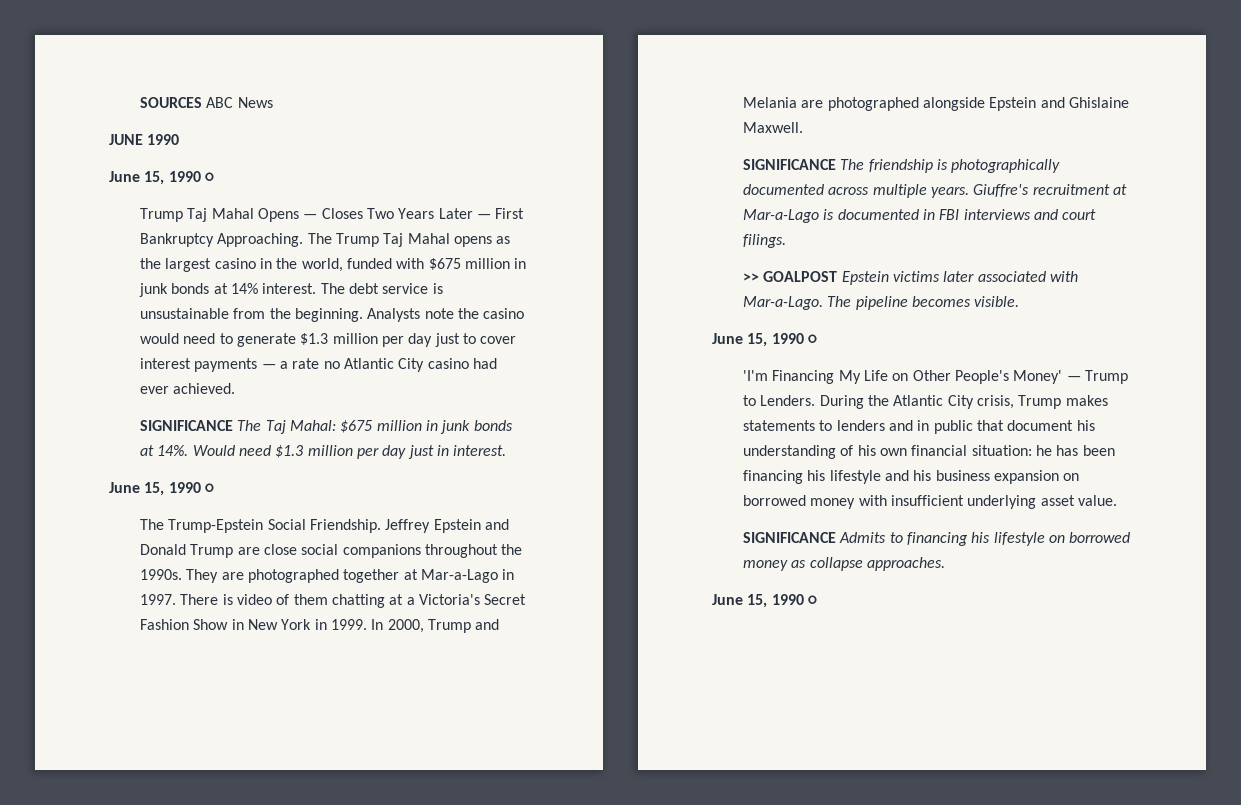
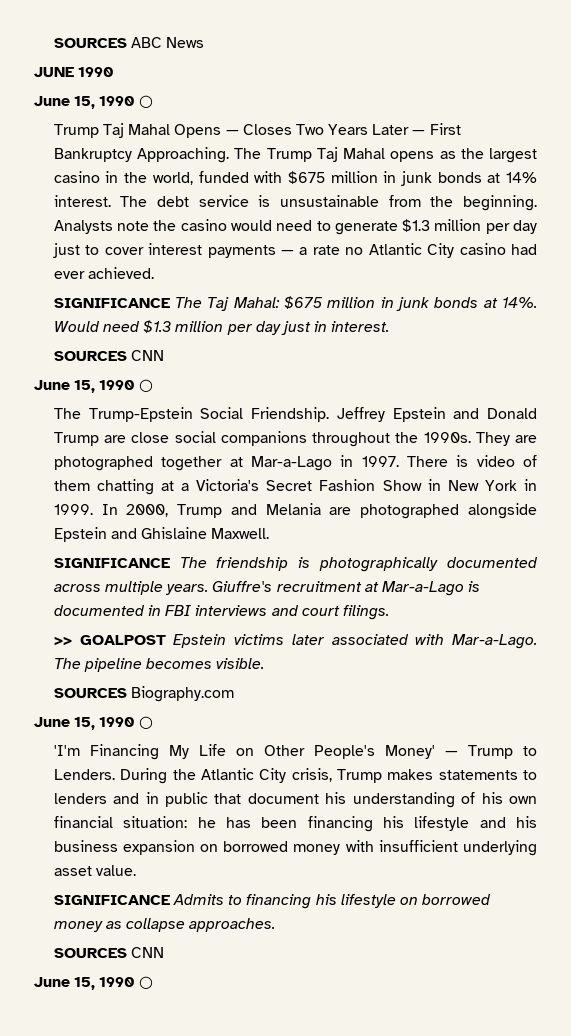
  Would need $1.3 million per day just in interest.
+ SOURCES CNN
+ SOURCES Biography.com
  SIGNIFICANCE Admits to financing his lifestyle on borrowed money as collapse approaches.
+ SOURCES CNN

